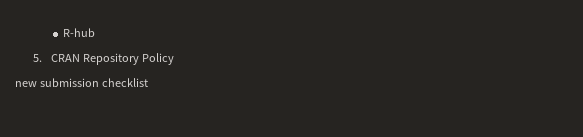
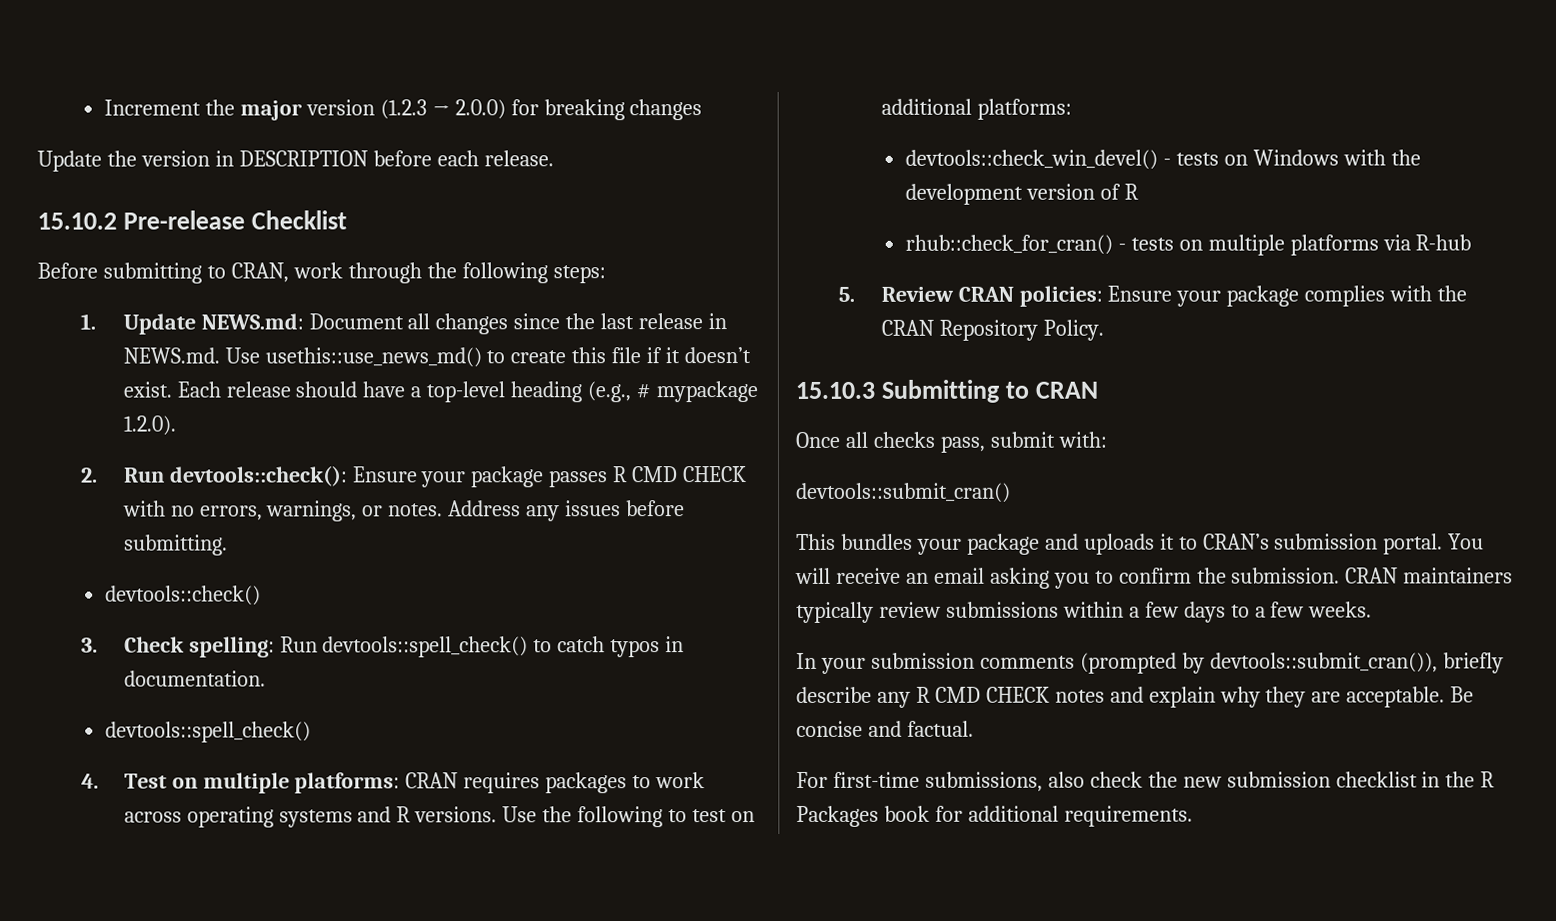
- R-hub
- 5. CRAN Repository Policy
- new submission checklist
+ Increment the major version (1.2.3 → 2.0.0) for breaking changes
+ Update the version in DESCRIPTION before each release.
+ 15.10.2 Pre-release Checklist
+ Before submitting to CRAN, work through the following steps:
+ 1. Update NEWS.md: Document all changes since the last release in NEWS.md. Use usethis::use_news_md() to create this file if it doesn’t exist. Each release should have a top-level heading (e.g., # mypackage 1.2.0).
+ 2. Run devtools::check(): Ensure your package passes R CMD CHECK with no errors, warnings, or notes. Address any issues before submitting.
+ devtools::check()
+ 3. Check spelling: Run devtools::spell_check() to catch typos in documentation.
+ devtools::spell_check()
+ 4. Test on multiple platforms: CRAN requires packages to work across operating systems and R versions. Use the following to test on additional platforms:
+ devtools::check_win_devel() - tests on Windows with the development version of R
+ rhub::check_for_cran() - tests on multiple platforms via R-hub
+ 5. Review CRAN policies: Ensure your package complies with the CRAN Repository Policy.
+ 15.10.3 Submitting to CRAN
+ Once all checks pass, submit with:
+ devtools::submit_cran()
+ This bundles your package and uploads it to CRAN’s submission portal. You will receive an email asking you to confirm the submission. CRAN maintainers typically review submissions within a few days to a few weeks.
+ In your submission comments (prompted by devtools::submit_cran()), briefly describe any R CMD CHECK notes and explain why they are acceptable. Be concise and factual.
+ For first-time submissions, also check the new submission checklist in the R Packages book for additional requirements.

